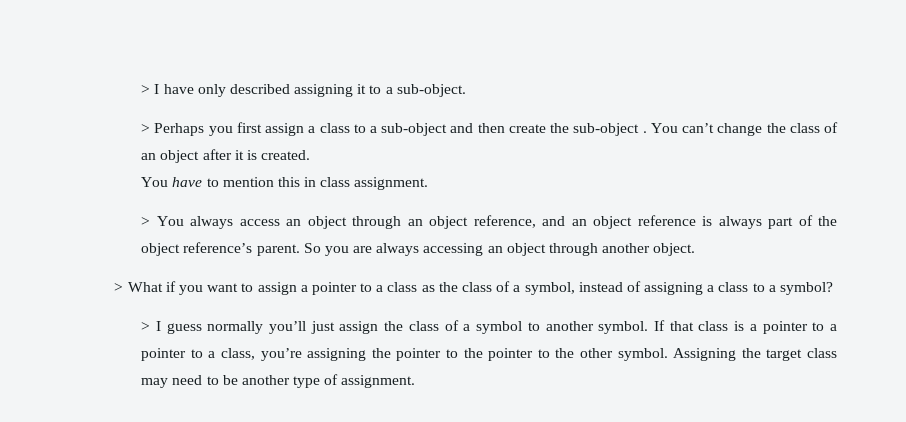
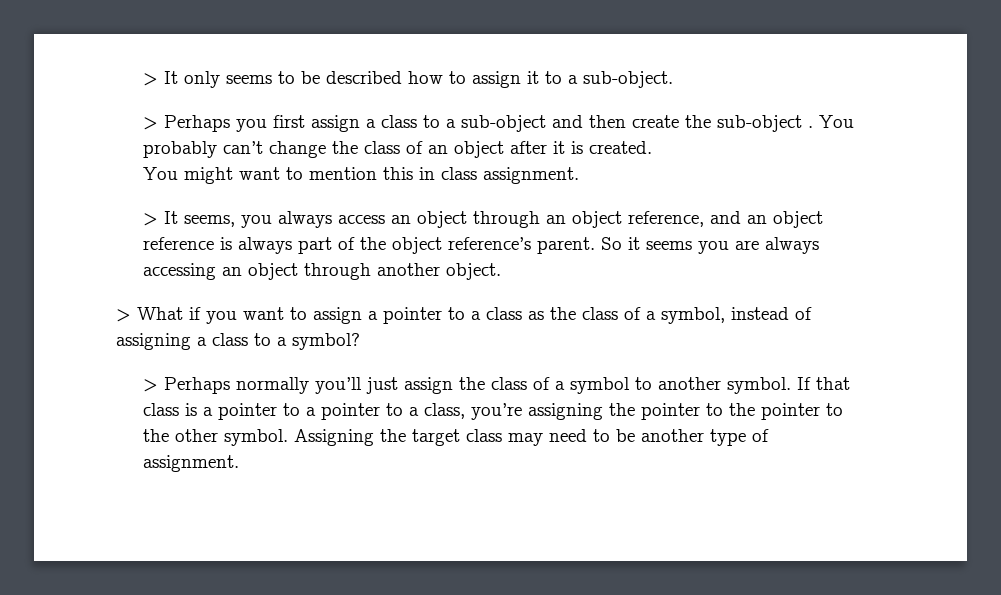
- > I have only described assigning it to a sub-object.
+ > It only seems to be described how to assign it to a sub-object.
- You can’t change the class of an object after it is created.
+ You probably can’t change the class of an object after it is created.
- You have to mention this in class assignment.
+ You might want to mention this in class assignment.
- > You always access an object through an object reference, and an object reference is always part of the object reference’s parent.
+ > It seems, you always access an object through an object reference, and an object reference is always part of the object reference’s parent.
- So you are always accessing an object through another object.
+ So it seems you are always accessing an object through another object.
- > I guess normally you’ll just assign the class of a symbol to another symbol.
+ > Perhaps normally you’ll just assign the class of a symbol to another symbol.

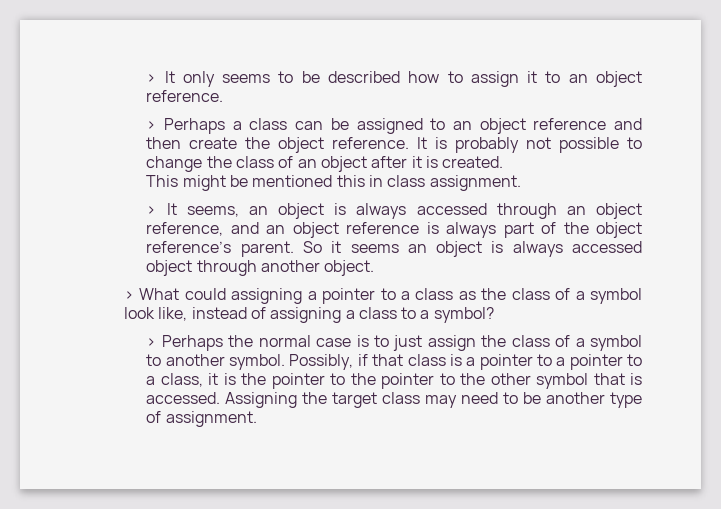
- > It only seems to be described how to assign it to a sub-object.
- > Perhaps you first assign a class to a sub-object and then create the sub-object . You probably can’t change the class of an object after it is created.
+ > It only seems to be described how to assign it to an object reference.
+ > Perhaps a class can be assigned to an object reference and then create the object reference. It is probably not possible to change the class of an object after it is created.
- You might want to mention this in class assignment.
+ This might be mentioned this in class assignment.
- > It seems, you always access an object through an object reference, and an object reference is always part of the object reference’s parent.
+ > It seems, an object is always accessed through an object reference, and an object reference is always part of the object reference’s parent.
- So it seems you are always accessing an object through another object.
+ So it seems an object is always accessed object through another object.
- > What if you want to assign a pointer to a class as the class of a symbol, instead of assigning a class to a symbol?
+ > What could assigning a pointer to a class as the class of a symbol look like, instead of assigning a class to a symbol?
- > Perhaps normally you’ll just assign the class of a symbol to another symbol.
+ > Perhaps the normal case is to just assign the class of a symbol to another symbol.
- If that class is a pointer to a pointer to a class, you’re assigning the pointer to the pointer to the other symbol.
+ Possibly, if that class is a pointer to a pointer to a class, it is the pointer to the pointer to the other symbol that is accessed.

